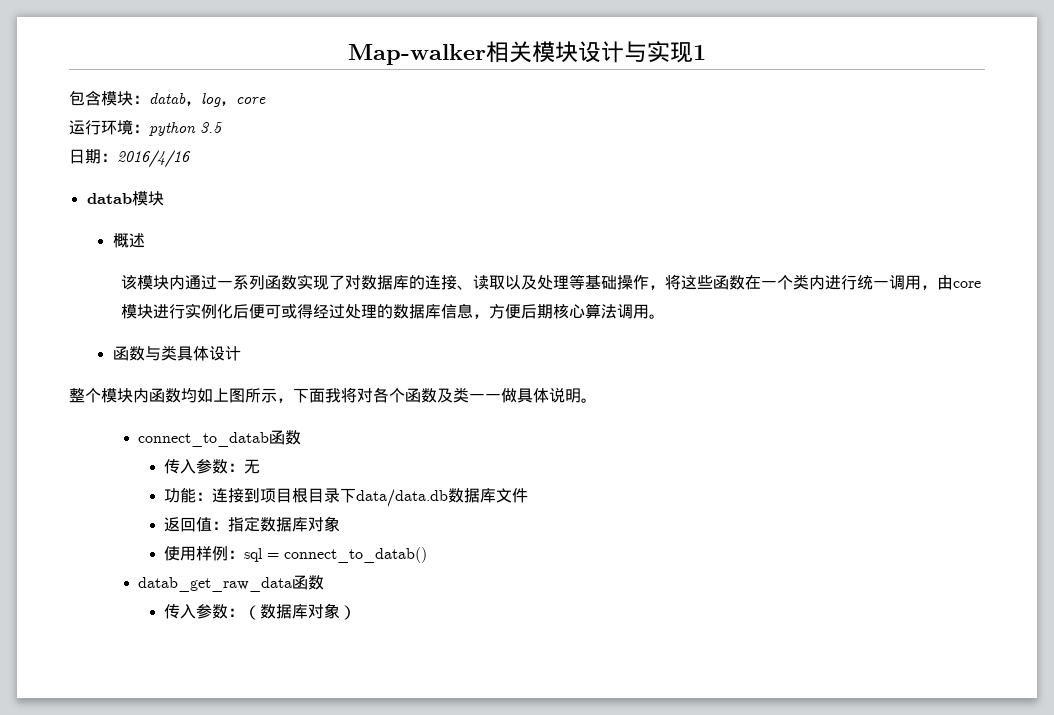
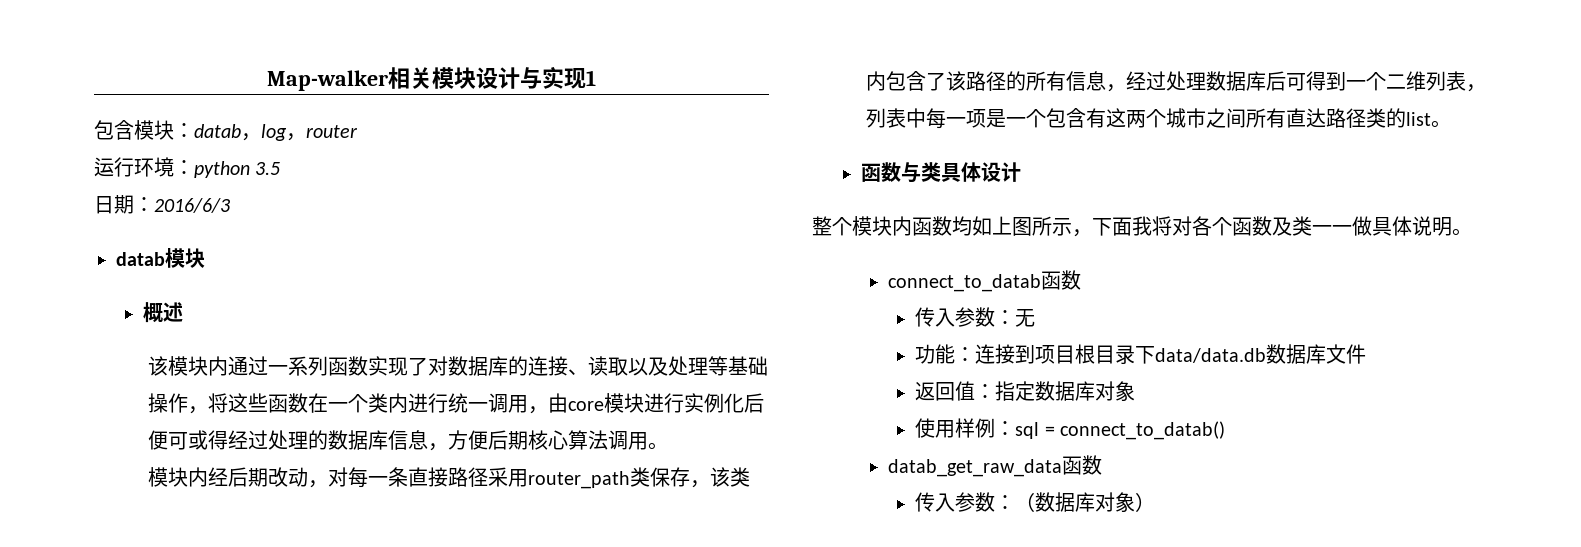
- 包含模块：datab，log，core
+ 包含模块：datab，log，router
- 日期：2016/4/16
+ 日期：2016/6/3
+ 模块内经后期改动，对每一条直接路径采用router_path类保存，该类内包含了该路径的所有信息，经过处理数据库后可得到一个二维列表，列表中每一项是一个包含有这两个城市之间所有直达路径类的list。

